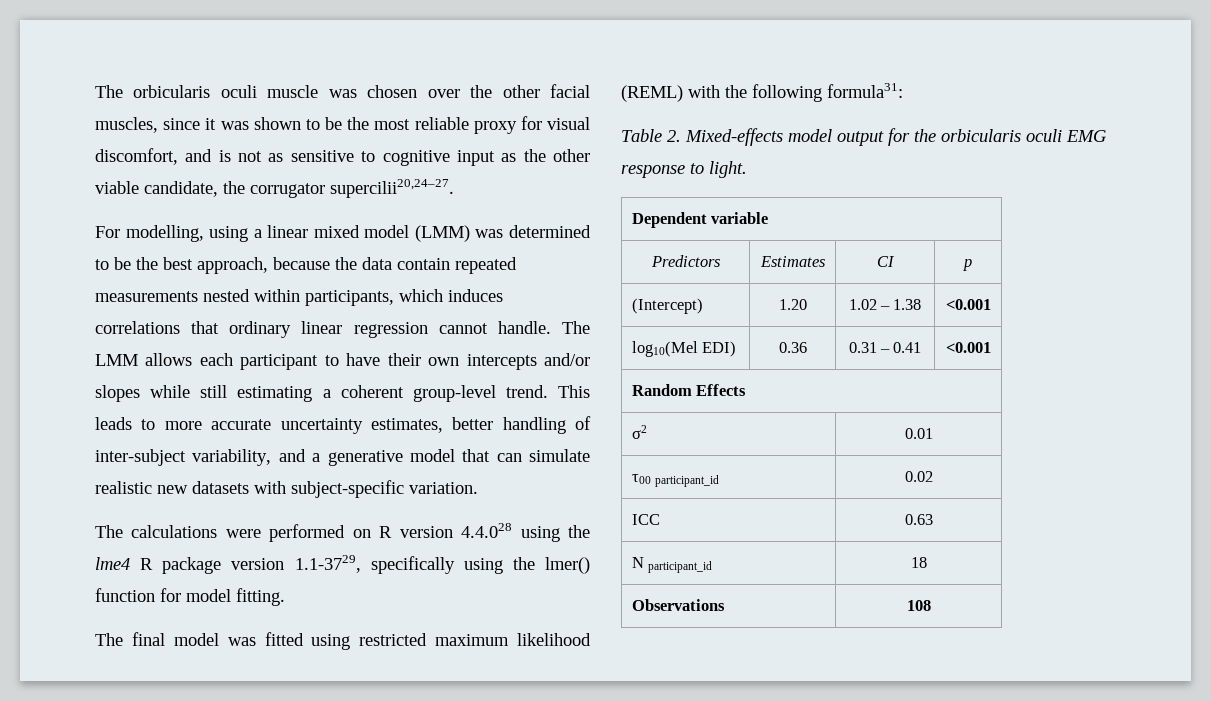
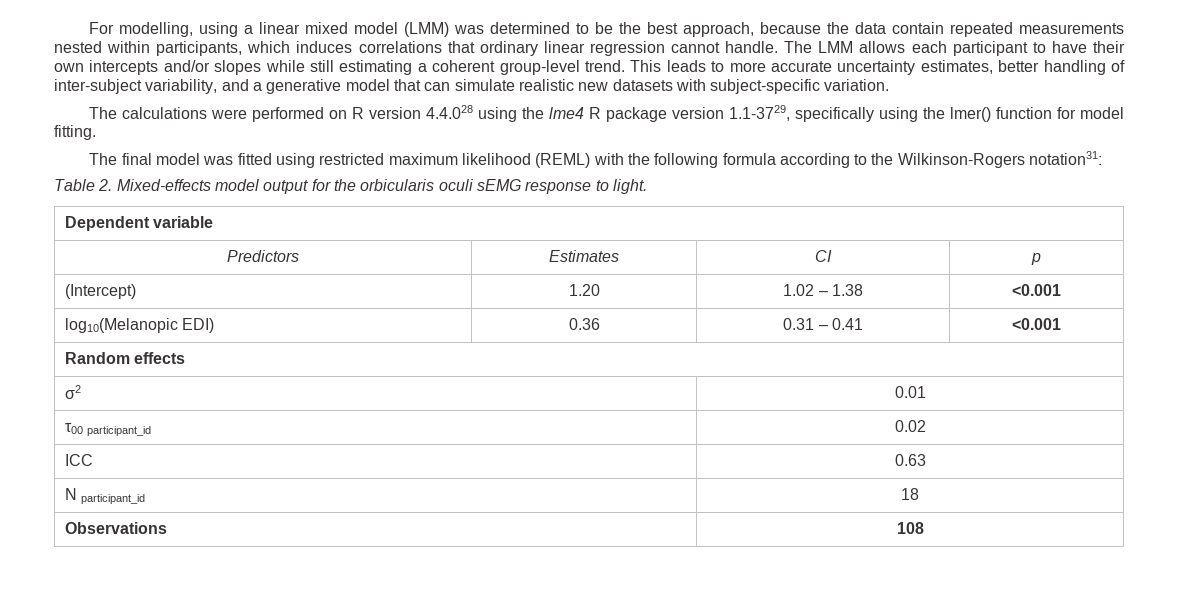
- The orbicularis oculi muscle was chosen over the other facial muscles, since it was shown to be the most reliable proxy for visual discomfort, and is not as sensitive to cognitive input as the other viable candidate, the corrugator supercilii20,24–27.
- The final model was fitted using restricted maximum likelihood (REML) with the following formula31:
+ The final model was fitted using restricted maximum likelihood (REML) with the following formula according to the Wilkinson-Rogers notation31:
- Table 2. Mixed-effects model output for the orbicularis oculi EMG response to light.
+ Table 2. Mixed-effects model output for the orbicularis oculi sEMG response to light.
- log10(Mel EDI) | 0.36 | 0.31 – 0.41 | <0.001
+ log10(Melanopic EDI) | 0.36 | 0.31 – 0.41 | <0.001
- Random Effects
+ Random effects

